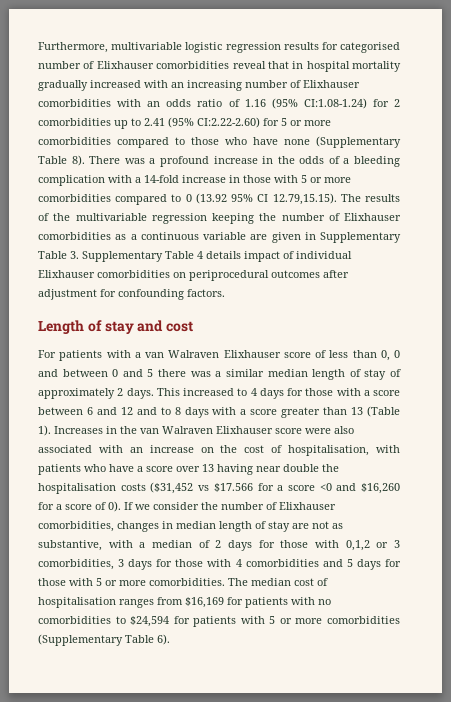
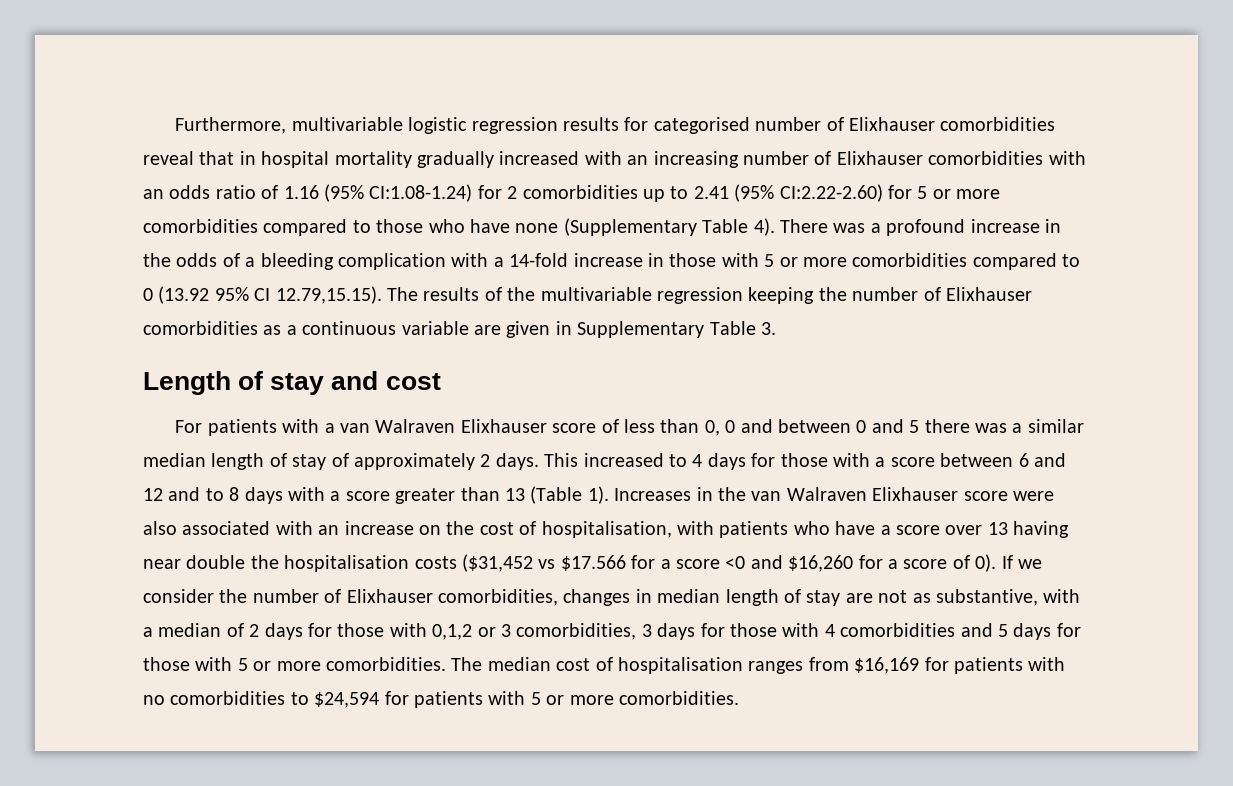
- Furthermore, multivariable logistic regression results for categorised number of Elixhauser comorbidities reveal that in hospital mortality gradually increased with an increasing number of Elixhauser comorbidities with an odds ratio of 1.16 (95% CI:1.08-1.24) for 2 comorbidities up to 2.41 (95% CI:2.22-2.60) for 5 or more comorbidities compared to those who have none (Supplementary Table 8).
+ Furthermore, multivariable logistic regression results for categorised number of Elixhauser comorbidities reveal that in hospital mortality gradually increased with an increasing number of Elixhauser comorbidities with an odds ratio of 1.16 (95% CI:1.08-1.24) for 2 comorbidities up to 2.41 (95% CI:2.22-2.60) for 5 or more comorbidities compared to those who have none (Supplementary Table 4).
- There was a profound increase in the odds of a bleeding complication with a 14-fold increase in those with 5 or more comorbidities compared to 0 (13.92 95% CI 12.79,15.15). The results of the multivariable regression keeping the number of Elixhauser comorbidities as a continuous variable are given in Supplementary Table 3. Supplementary Table 4 details impact of individual Elixhauser comorbidities on periprocedural outcomes after adjustment for confounding factors.
+ There was a profound increase in the odds of a bleeding complication with a 14-fold increase in those with 5 or more comorbidities compared to 0 (13.92 95% CI 12.79,15.15). The results of the multivariable regression keeping the number of Elixhauser comorbidities as a continuous variable are given in Supplementary Table 3.
- The median cost of hospitalisation ranges from $16,169 for patients with no comorbidities to $24,594 for patients with 5 or more comorbidities (Supplementary Table 6).
+ The median cost of hospitalisation ranges from $16,169 for patients with no comorbidities to $24,594 for patients with 5 or more comorbidities.

